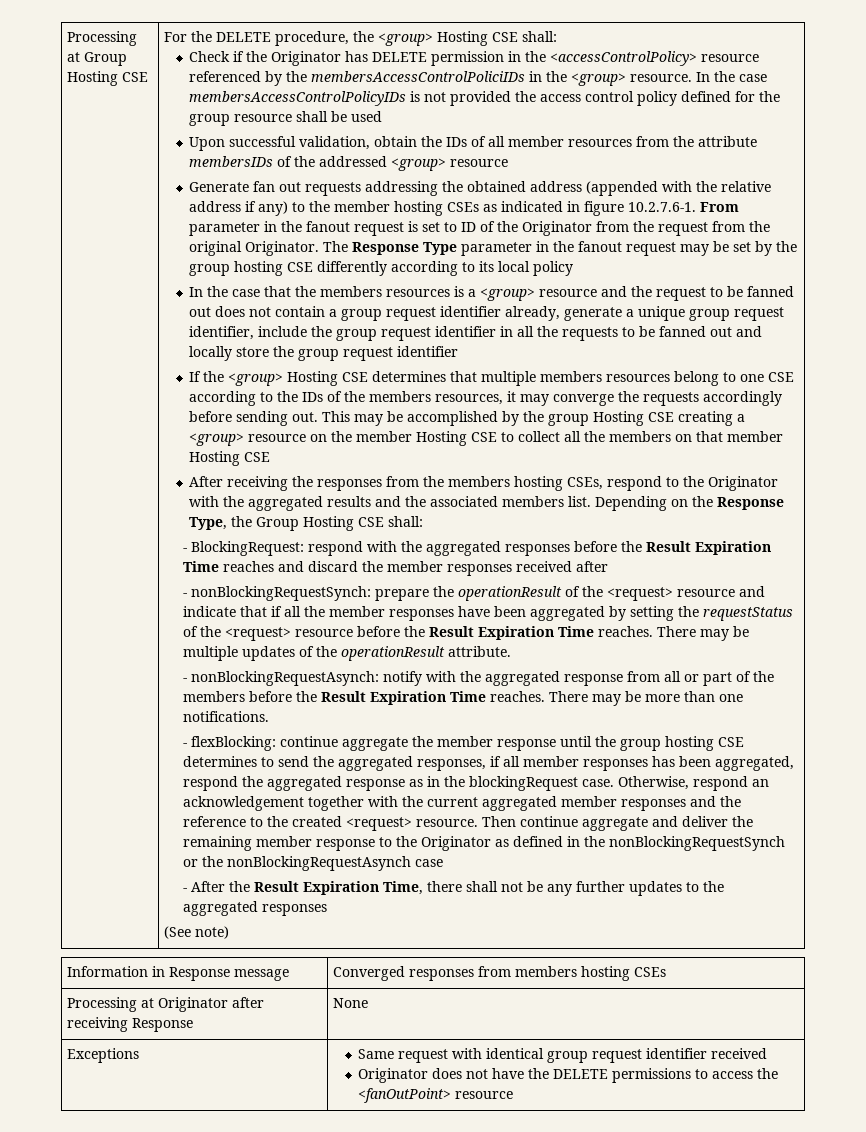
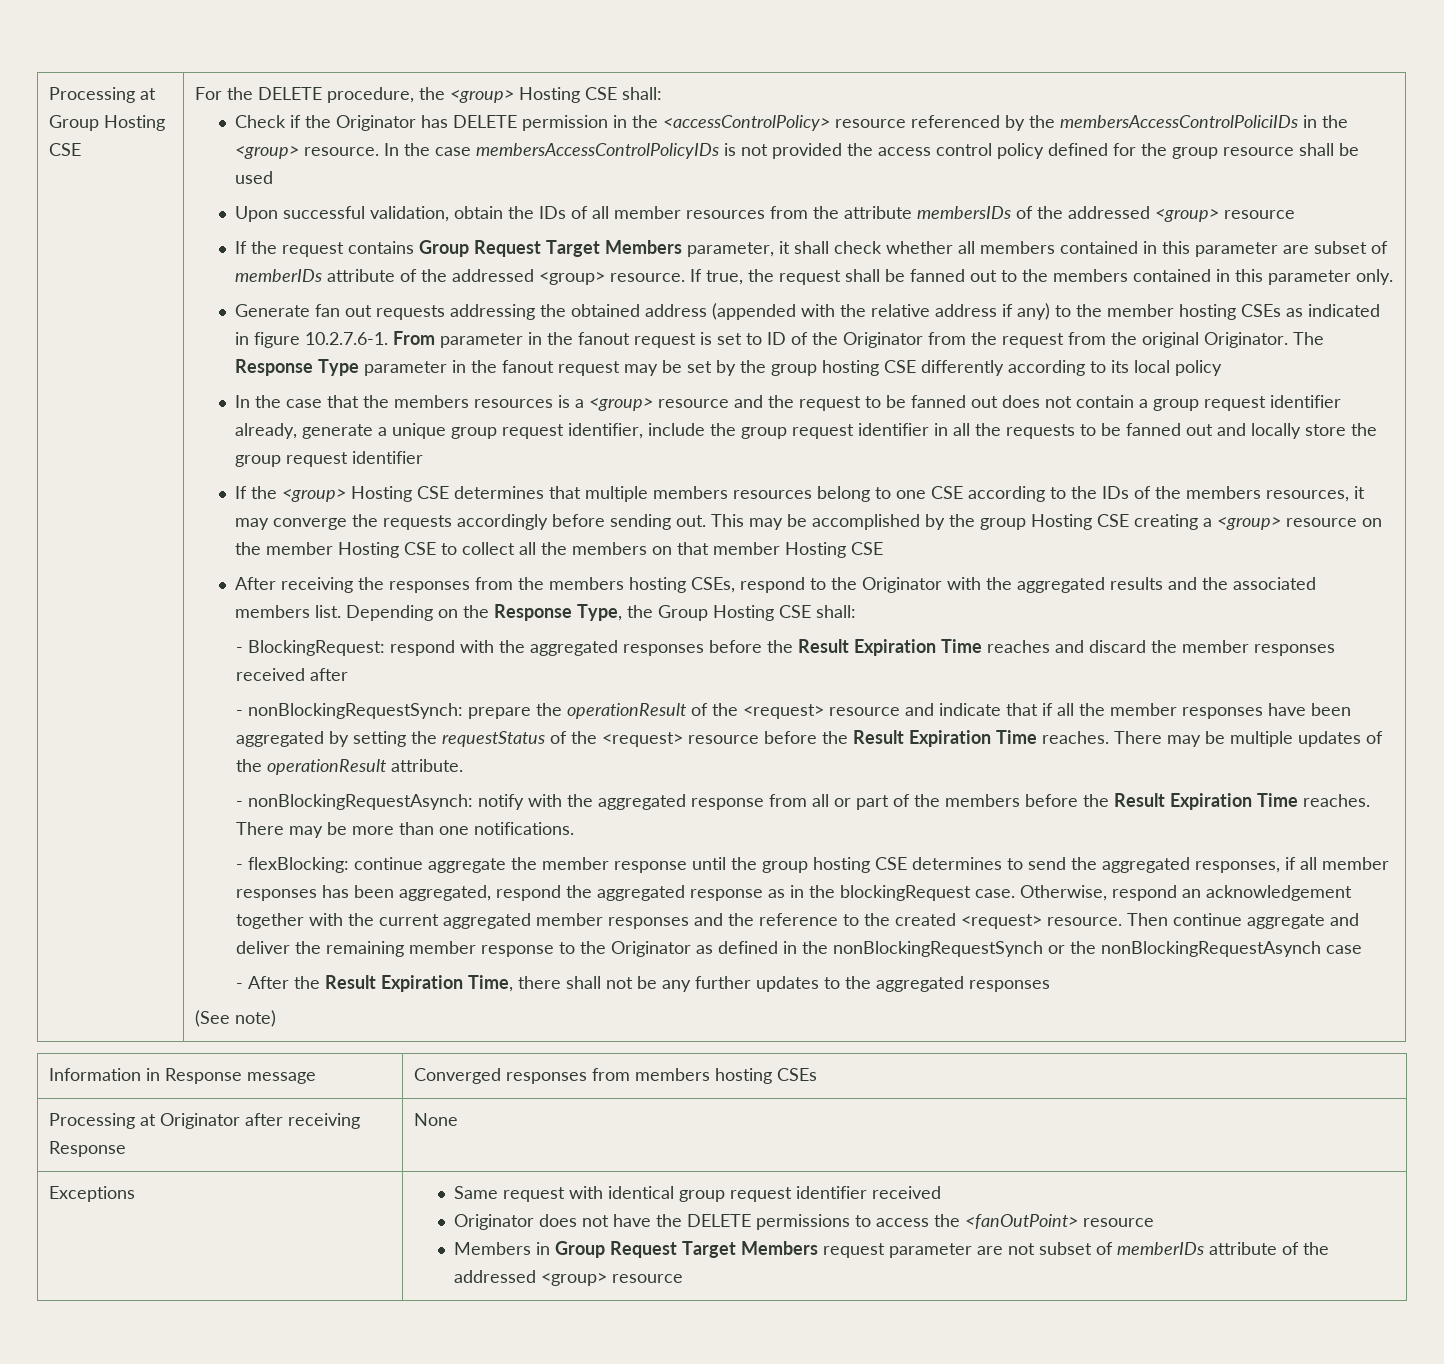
+ If the request contains Group Request Target Members parameter, it shall check whether all members contained in this parameter are subset of memberIDs attribute of the addressed <group> resource. If true, the request shall be fanned out to the members contained in this parameter only.
  Exceptions | Same request with identical group request identifier received
  Originator does not have the DELETE permissions to access the <fanOutPoint> resource
+ Members in Group Request Target Members request parameter are not subset of memberIDs attribute of the addressed <group> resource

